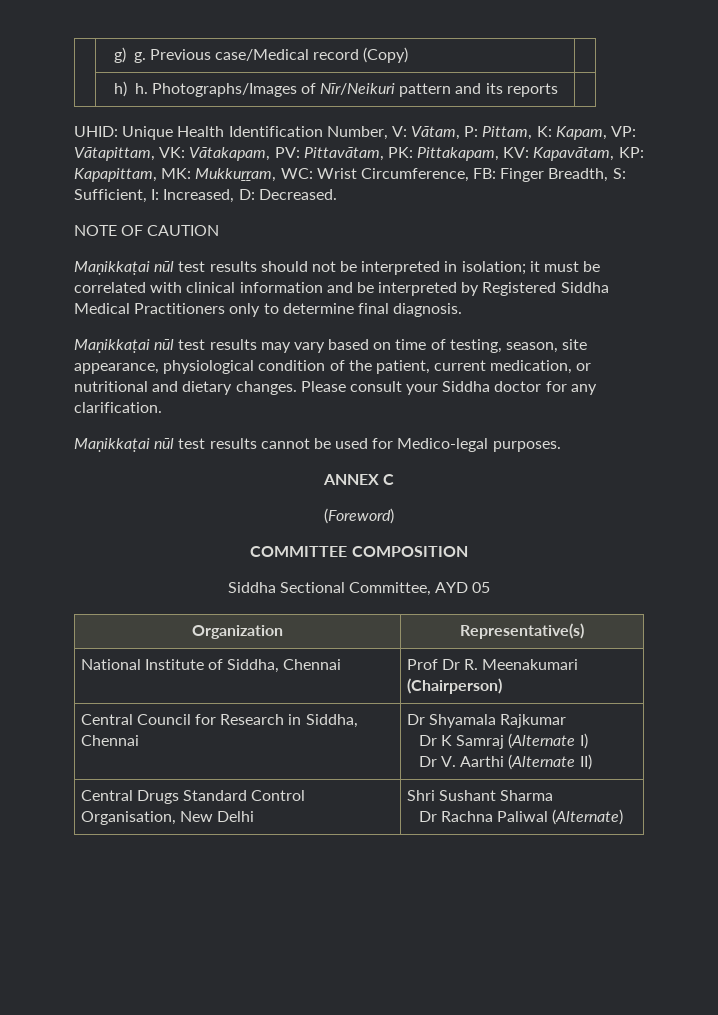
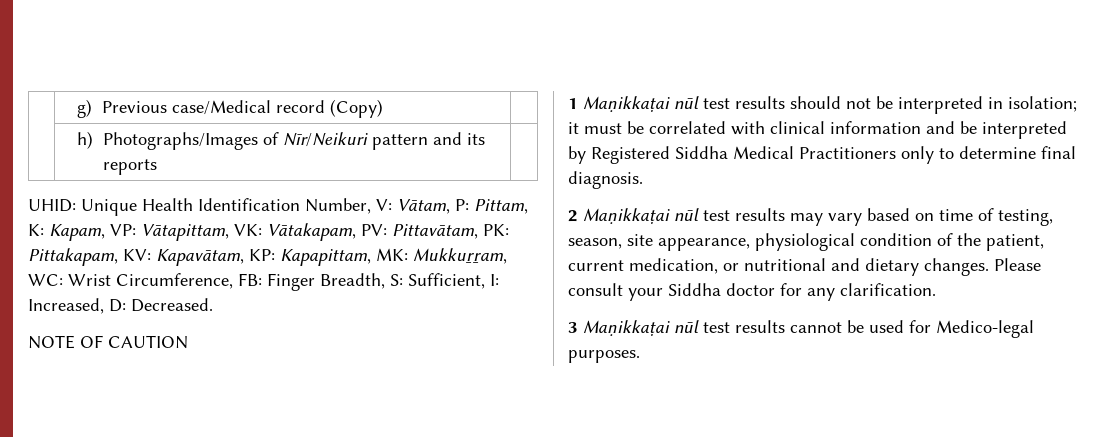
- | g) g. Previous case/Medical record (Copy) |
+ | g) Previous case/Medical record (Copy) |
- | h) h. Photographs/Images of Nīr/Neikuri pattern and its reports |
+ | h) Photographs/Images of Nīr/Neikuri pattern and its reports |
- Maṇikkaṭai nūl test results should not be interpreted in isolation; it must be correlated with clinical information and be interpreted by Registered Siddha Medical Practitioners only to determine final diagnosis.
+ 1 Maṇikkaṭai nūl test results should not be interpreted in isolation; it must be correlated with clinical information and be interpreted by Registered Siddha Medical Practitioners only to determine final diagnosis.
- Maṇikkaṭai nūl test results may vary based on time of testing, season, site appearance, physiological condition of the patient, current medication, or nutritional and dietary changes.
+ 2 Maṇikkaṭai nūl test results may vary based on time of testing, season, site appearance, physiological condition of the patient, current medication, or nutritional and dietary changes.
- Maṇikkaṭai nūl test results cannot be used for Medico-legal purposes.
+ 3 Maṇikkaṭai nūl test results cannot be used for Medico-legal purposes.
- ANNEX C
- (Foreword)
- COMMITTEE COMPOSITION
- Siddha Sectional Committee, AYD 05
- Organization | Representative(s)
- National Institute of Siddha, Chennai | Prof Dr R. Meenakumari (Chairperson)
- Central Council for Research in Siddha, Chennai | Dr Shyamala Rajkumar
- Dr K Samraj (Alternate I)
- Dr V. Aarthi (Alternate II)
- Central Drugs Standard Control Organisation, New Delhi | Shri Sushant Sharma
- Dr Rachna Paliwal (Alternate)

